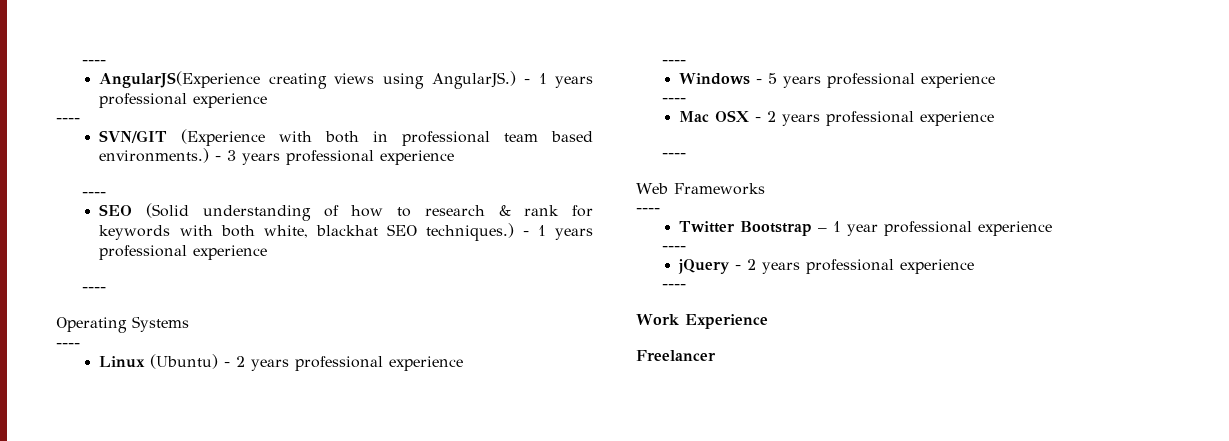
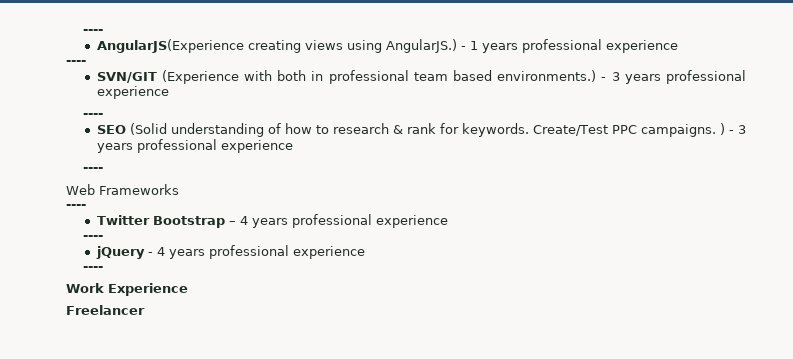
- SEO (Solid understanding of how to research & rank for keywords with both white, blackhat SEO techniques.) - 1 years professional experience
- ----
- Operating Systems
- ----
- Linux (Ubuntu) - 2 years professional experience
- ----
- Windows - 5 years professional experience
- ----
- Mac OSX - 2 years professional experience
+ SEO (Solid understanding of how to research & rank for keywords. Create/Test PPC campaigns. ) - 3 years professional experience
- Twitter Bootstrap – 1 year professional experience
+ Twitter Bootstrap – 4 years professional experience
- jQuery - 2 years professional experience
+ jQuery - 4 years professional experience

